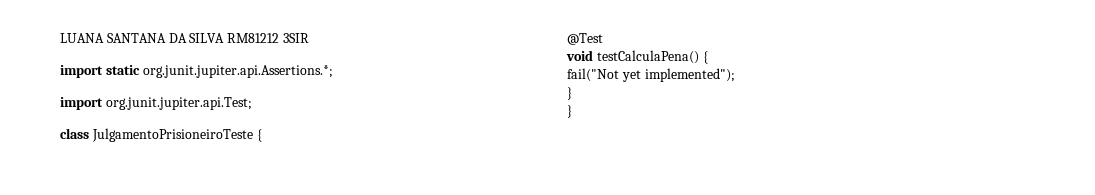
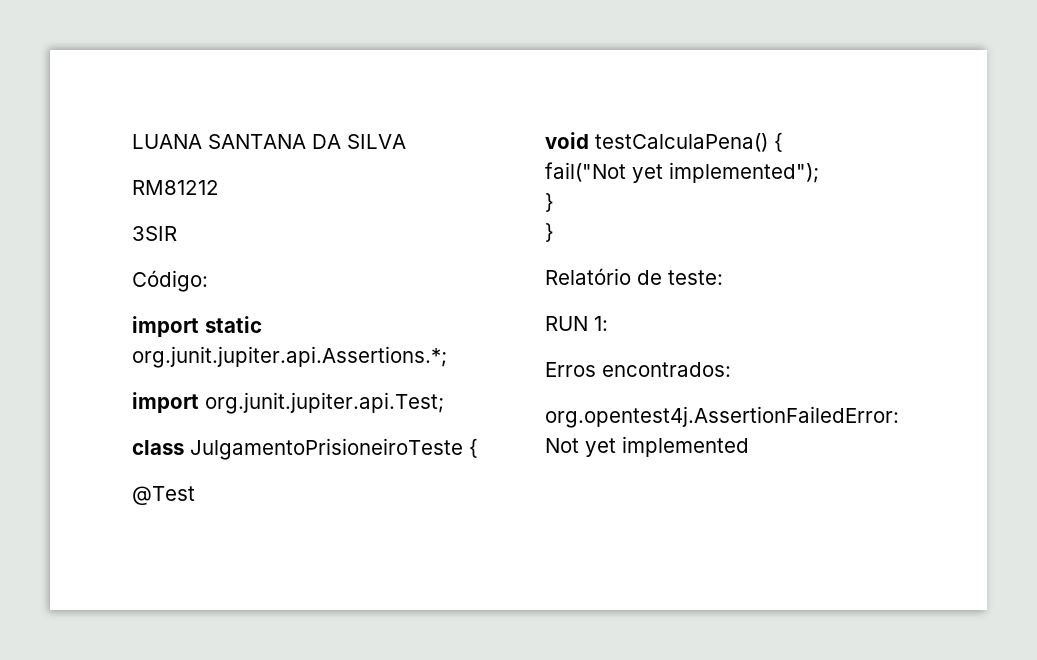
- LUANA SANTANA DA SILVA RM81212 3SIR
+ LUANA SANTANA DA SILVA
+ RM81212
+ 3SIR
+ Código:
+ Relatório de teste:
+ RUN 1:
+ Erros encontrados:
+ org.opentest4j.AssertionFailedError: Not yet implemented

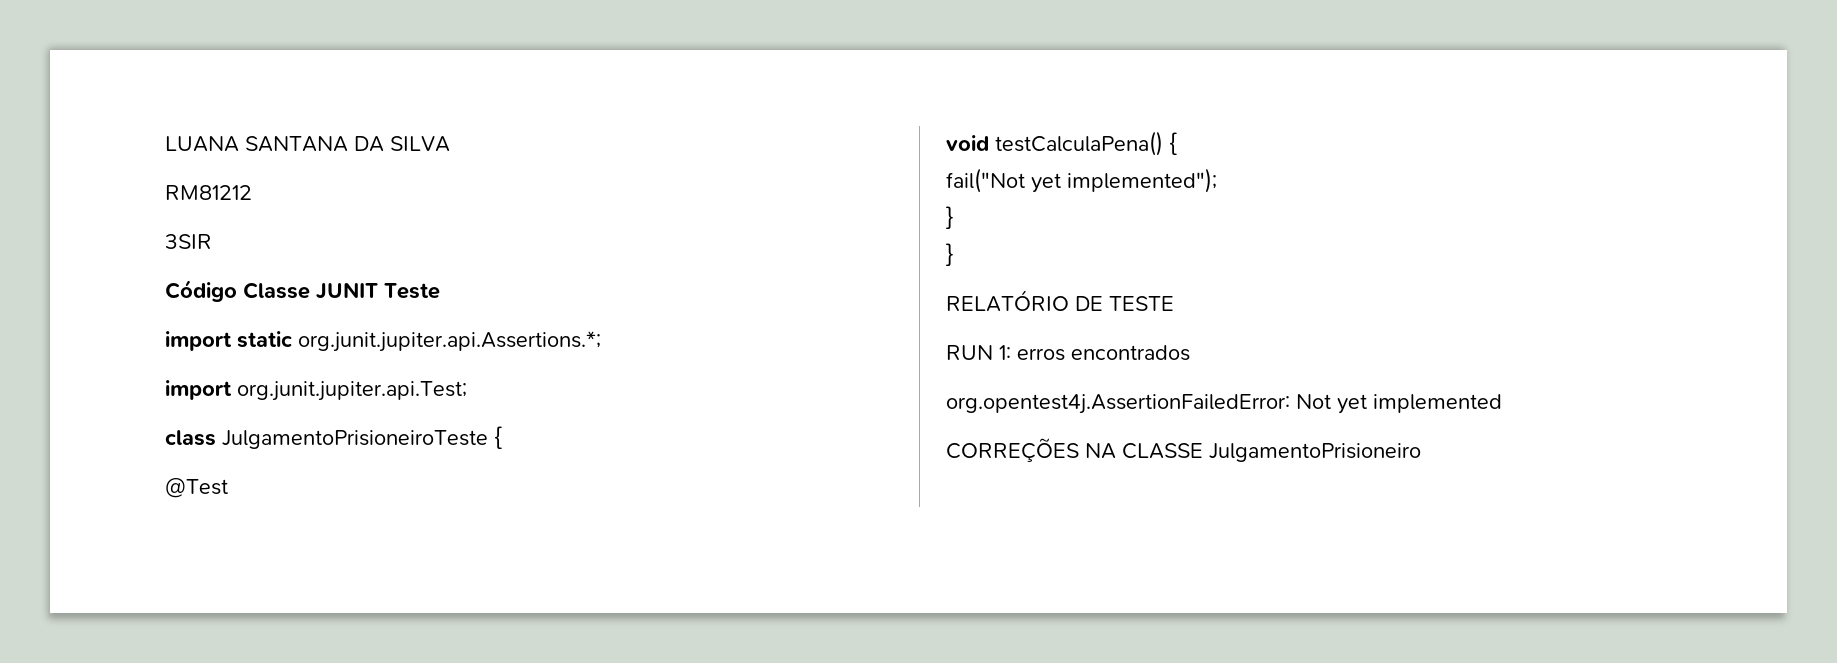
- Código:
+ Código Classe JUNIT Teste
- Relatório de teste:
+ RELATÓRIO DE TESTE
- RUN 1:
- Erros encontrados:
+ RUN 1: erros encontrados
+ CORREÇÕES NA CLASSE JulgamentoPrisioneiro

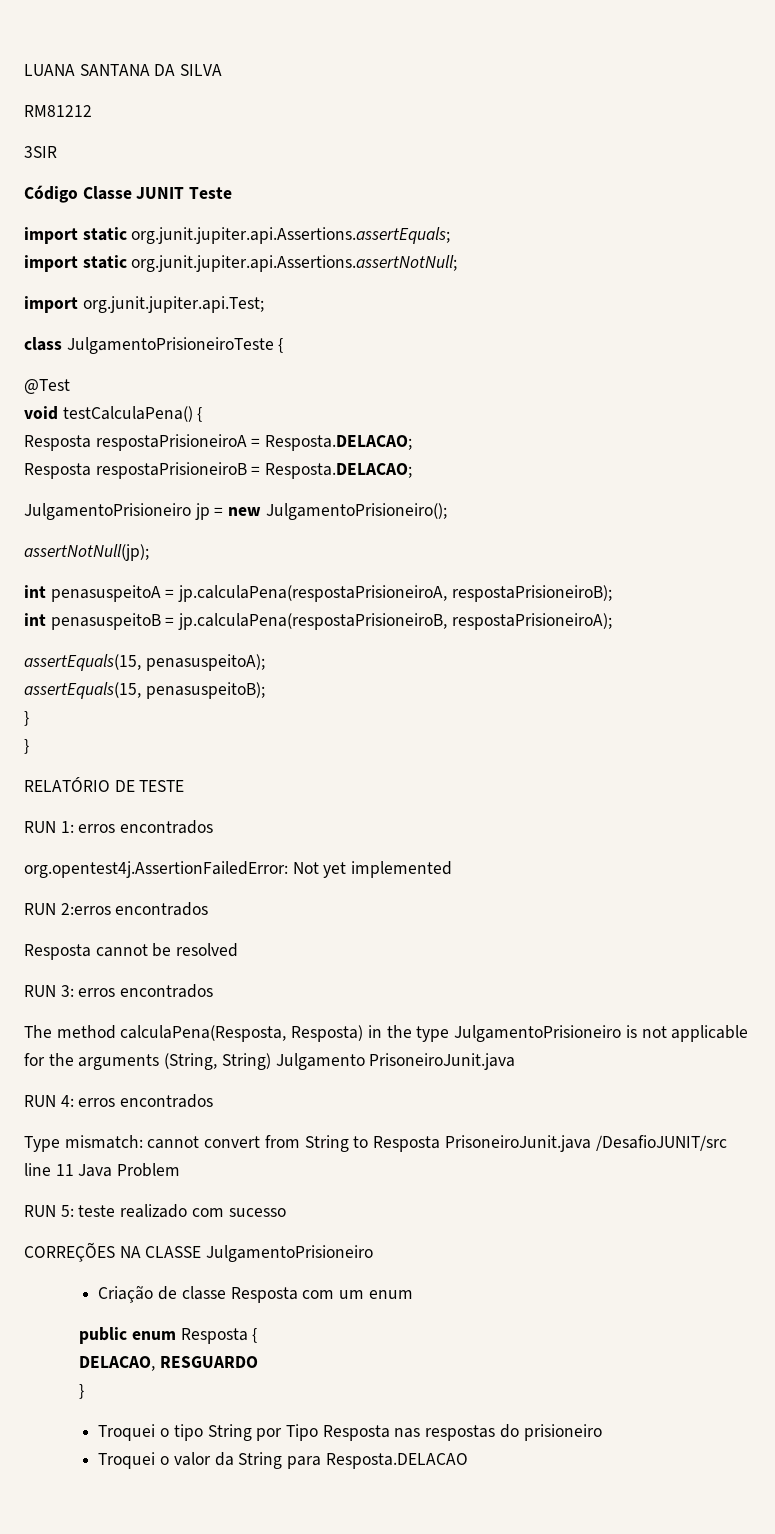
- import static org.junit.jupiter.api.Assertions.*;
+ import static org.junit.jupiter.api.Assertions.assertEquals;
+ import static org.junit.jupiter.api.Assertions.assertNotNull;
- fail("Not yet implemented");
+ Resposta respostaPrisioneiroA = Resposta.DELACAO;
+ Resposta respostaPrisioneiroB = Resposta.DELACAO;
+ JulgamentoPrisioneiro jp = new JulgamentoPrisioneiro();
+ assertNotNull(jp);
+ int penasuspeitoA = jp.calculaPena(respostaPrisioneiroA, respostaPrisioneiroB);
+ int penasuspeitoB = jp.calculaPena(respostaPrisioneiroB, respostaPrisioneiroA);
+ assertEquals(15, penasuspeitoA);
+ assertEquals(15, penasuspeitoB);
+ RUN 2:erros encontrados
+ Resposta cannot be resolved
+ RUN 3: erros encontrados
+ The method calculaPena(Resposta, Resposta) in the type JulgamentoPrisioneiro is not applicable for the arguments (String, String) Julgamento PrisoneiroJunit.java
+ RUN 4: erros encontrados
+ Type mismatch: cannot convert from String to Resposta PrisoneiroJunit.java /DesafioJUNIT/src line 11 Java Problem
+ RUN 5: teste realizado com sucesso
  CORREÇÕES NA CLASSE JulgamentoPrisioneiro
+ Criação de classe Resposta com um enum
+ public enum Resposta {
+ DELACAO, RESGUARDO
+ }
+ Troquei o tipo String por Tipo Resposta nas respostas do prisioneiro
+ Troquei o valor da String para Resposta.DELACAO

